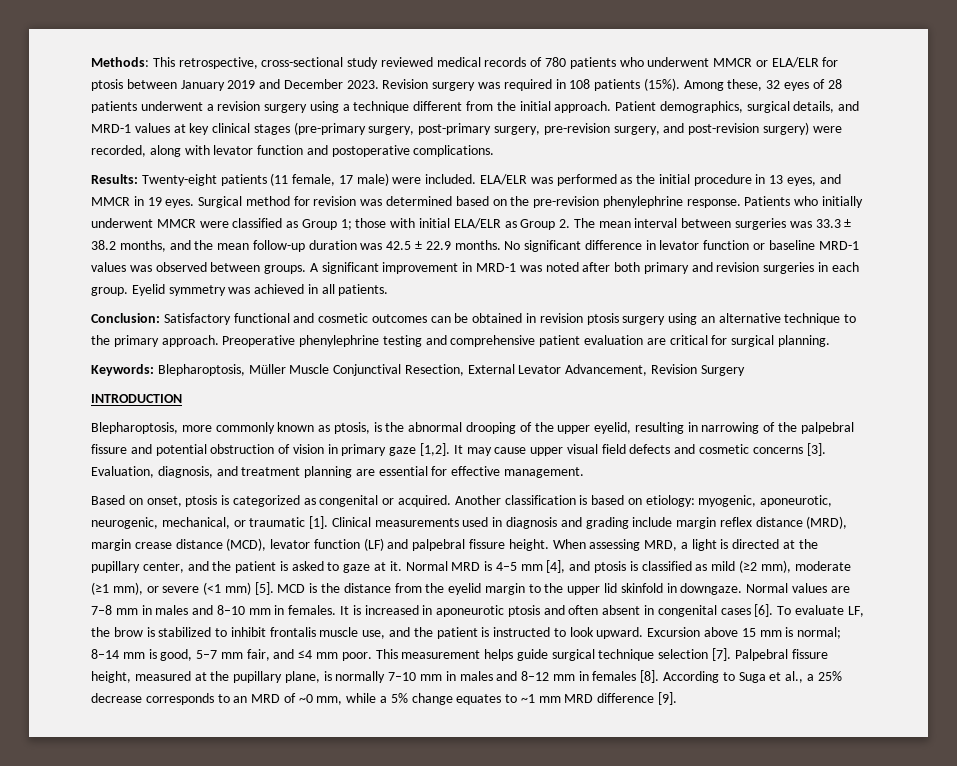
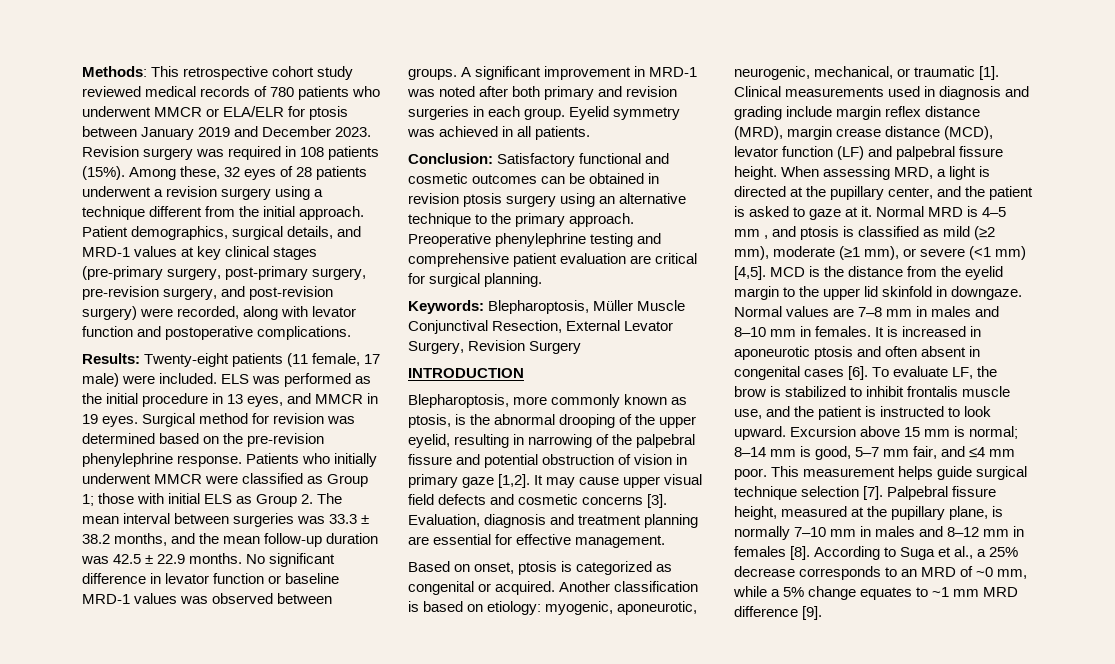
- Methods: This retrospective, cross-sectional study reviewed medical records of 780 patients who underwent MMCR or ELA/ELR for ptosis between January 2019 and December 2023.
+ Methods: This retrospective cohort study reviewed medical records of 780 patients who underwent MMCR or ELA/ELR for ptosis between January 2019 and December 2023.
- ELA/ELR was performed as the initial procedure in 13 eyes, and MMCR in 19 eyes.
+ ELS was performed as the initial procedure in 13 eyes, and MMCR in 19 eyes.
- Patients who initially underwent MMCR were classified as Group 1; those with initial ELA/ELR as Group 2. The mean interval between surgeries was 33.3 ± 38.2 months, and the mean follow-up duration was 42.5 ± 22.9 months.
+ Patients who initially underwent MMCR were classified as Group 1; those with initial ELS as Group 2. The mean interval between surgeries was 33.3 ± 38.2 months, and the mean follow-up duration was 42.5 ± 22.9 months.
- Keywords: Blepharoptosis, Müller Muscle Conjunctival Resection, External Levator Advancement, Revision Surgery
+ Keywords: Blepharoptosis, Müller Muscle Conjunctival Resection, External Levator Surgery, Revision Surgery
- Evaluation, diagnosis, and treatment planning are essential for effective management.
+ Evaluation, diagnosis and treatment planning are essential for effective management.
- Normal MRD is 4–5 mm [4], and ptosis is classified as mild (≥2 mm), moderate (≥1 mm), or severe (<1 mm) [5].
+ Normal MRD is 4–5 mm , and ptosis is classified as mild (≥2 mm), moderate (≥1 mm), or severe (<1 mm) [4,5].

